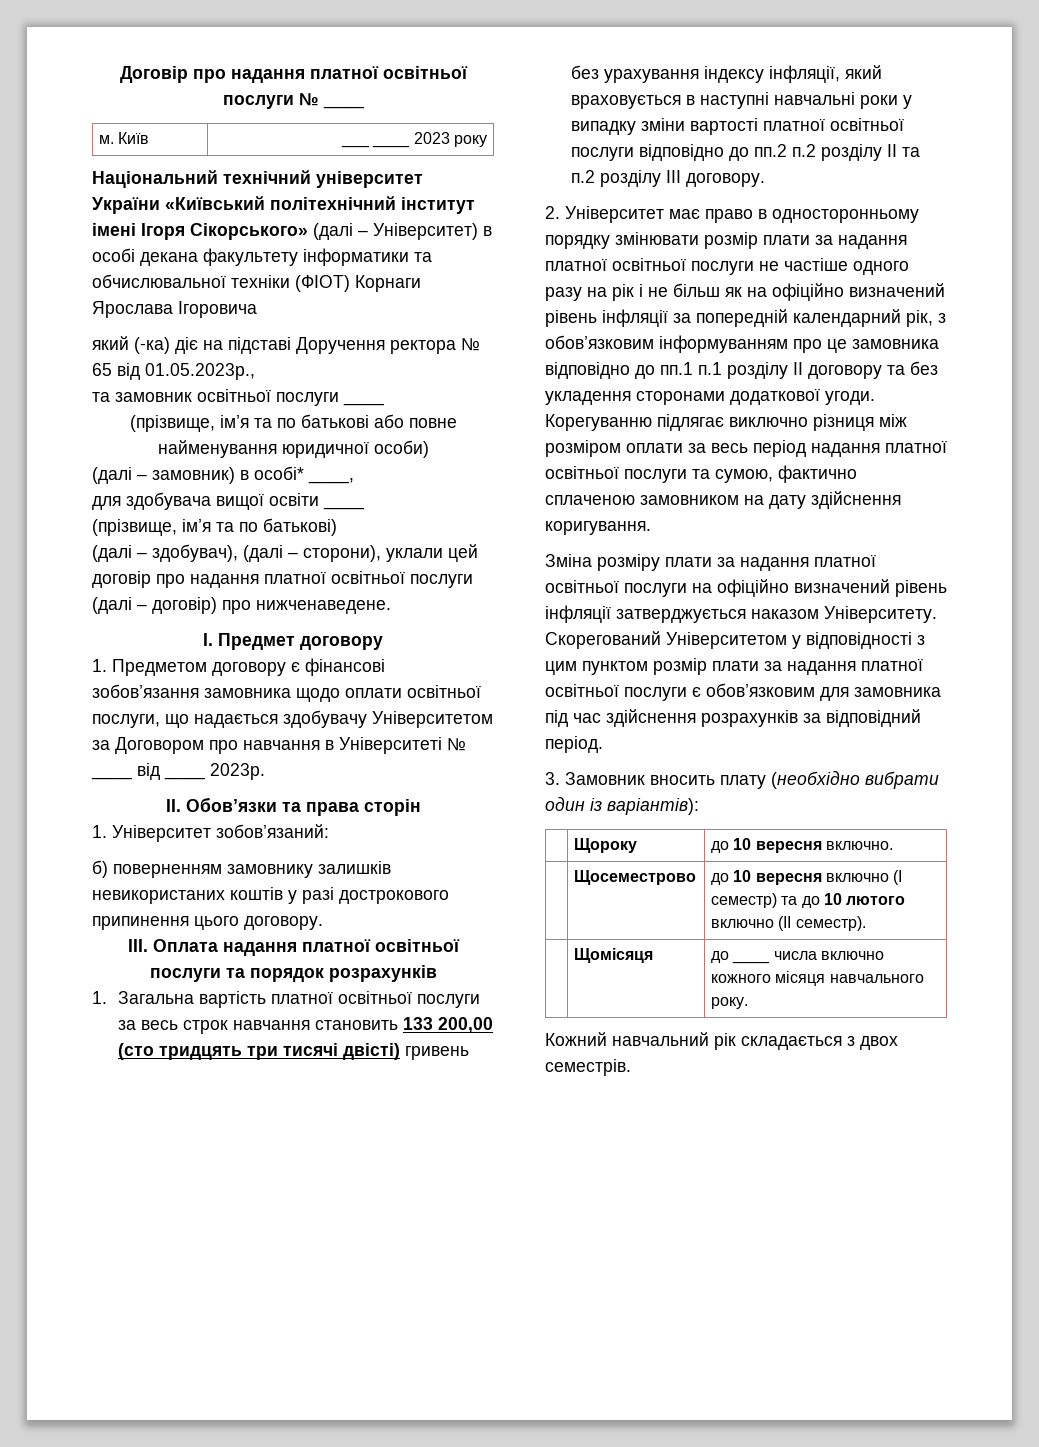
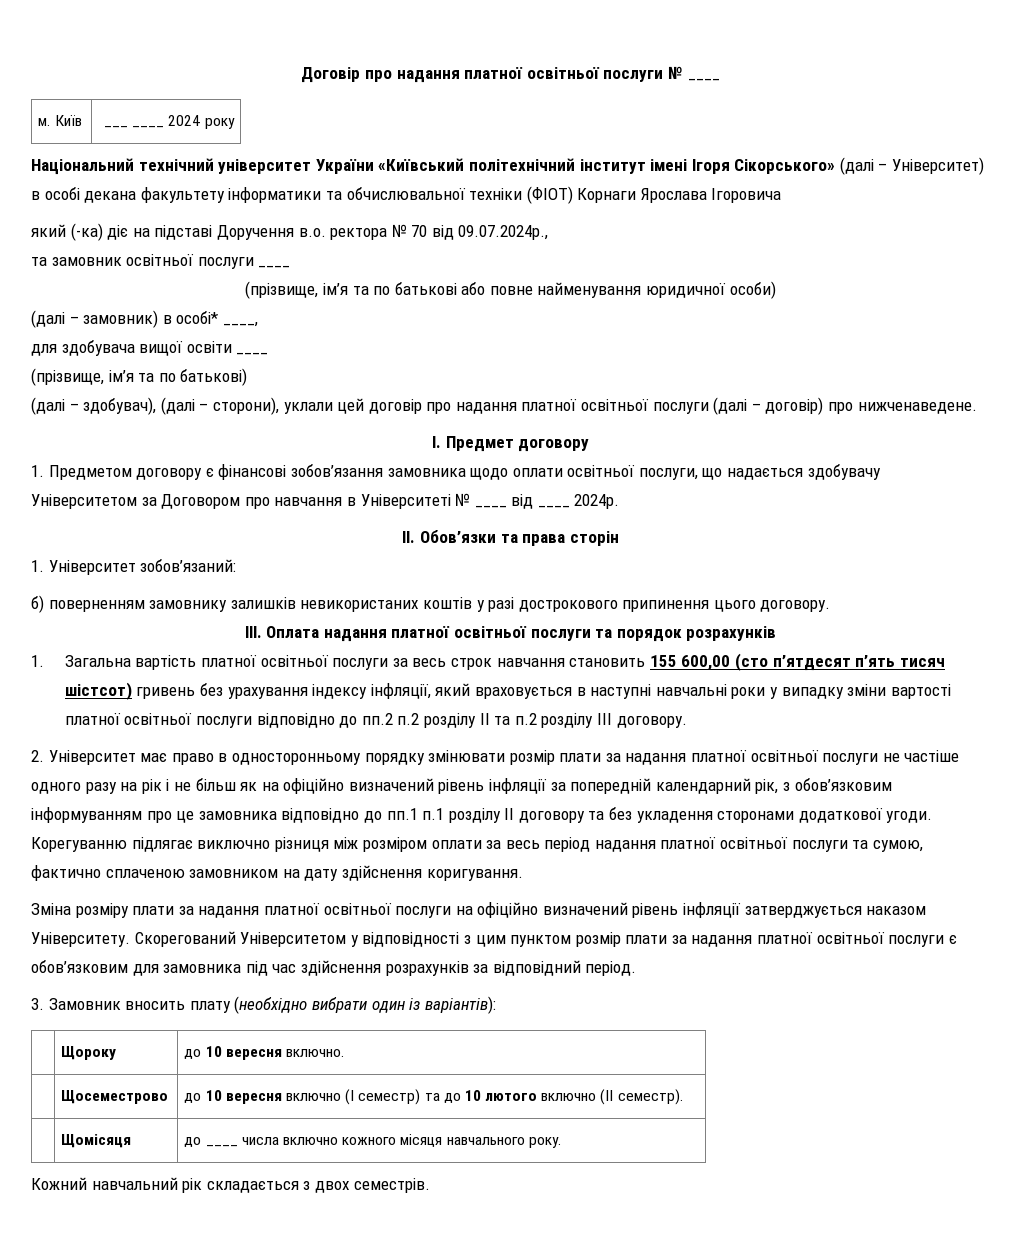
- м. Київ | ___ ____ 2023 року
+ м. Київ | ___ ____ 2024 року
- який (-ка) діє на підставі Доручення ректора № 65 від 01.05.2023р.,
+ який (-ка) діє на підставі Доручення в.о. ректора № 70 від 09.07.2024р.,
- 1. Предметом договору є фінансові зобов’язання замовника щодо оплати освітньої послуги, що надається здобувачу Університетом за Договором про навчання в Університеті № ____ від ____ 2023р.
+ 1. Предметом договору є фінансові зобов’язання замовника щодо оплати освітньої послуги, що надається здобувачу Університетом за Договором про навчання в Університеті № ____ від ____ 2024р.
- 1. Загальна вартість платної освітньої послуги за весь строк навчання становить 133 200,00 (сто тридцять три тисячі двісті) гривень без урахування індексу інфляції, який враховується в наступні навчальні роки у випадку зміни вартості платної освітньої послуги відповідно до пп.2 п.2 розділу ІІ та п.2 розділу ІІІ договору.
+ 1. Загальна вартість платної освітньої послуги за весь строк навчання становить 155 600,00 (сто п’ятдесят п’ять тисяч шістсот) гривень без урахування індексу інфляції, який враховується в наступні навчальні роки у випадку зміни вартості платної освітньої послуги відповідно до пп.2 п.2 розділу ІІ та п.2 розділу ІІІ договору.

